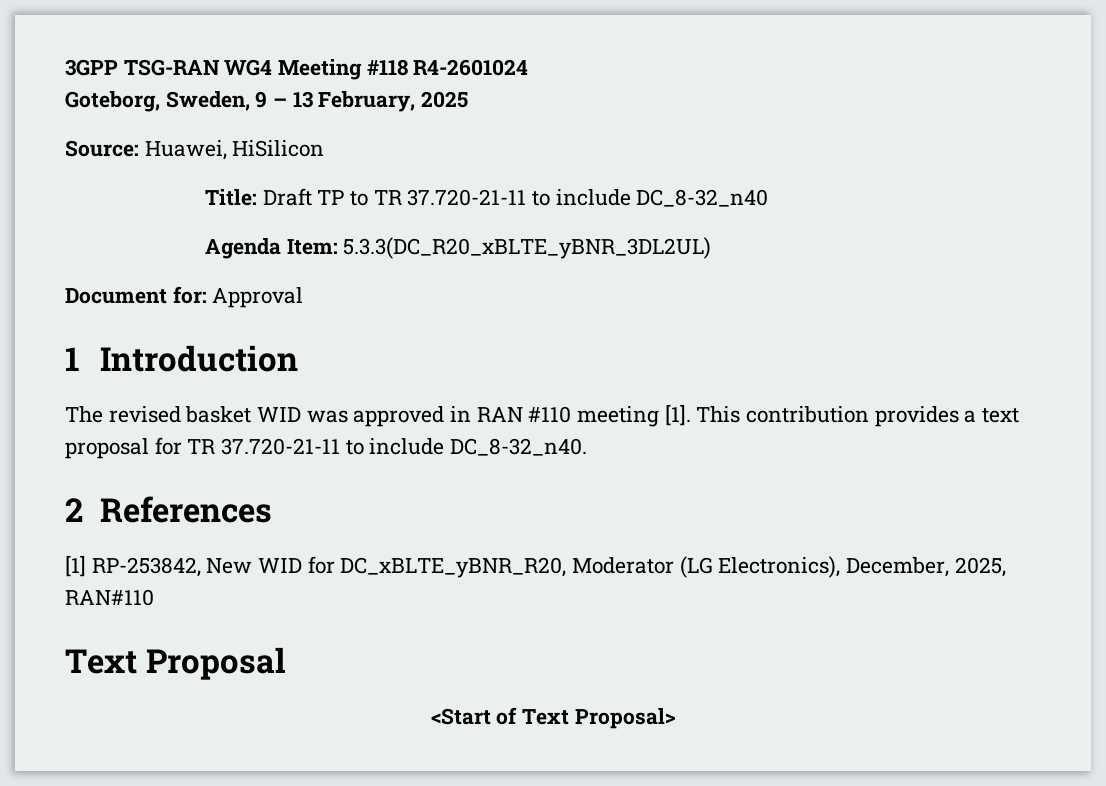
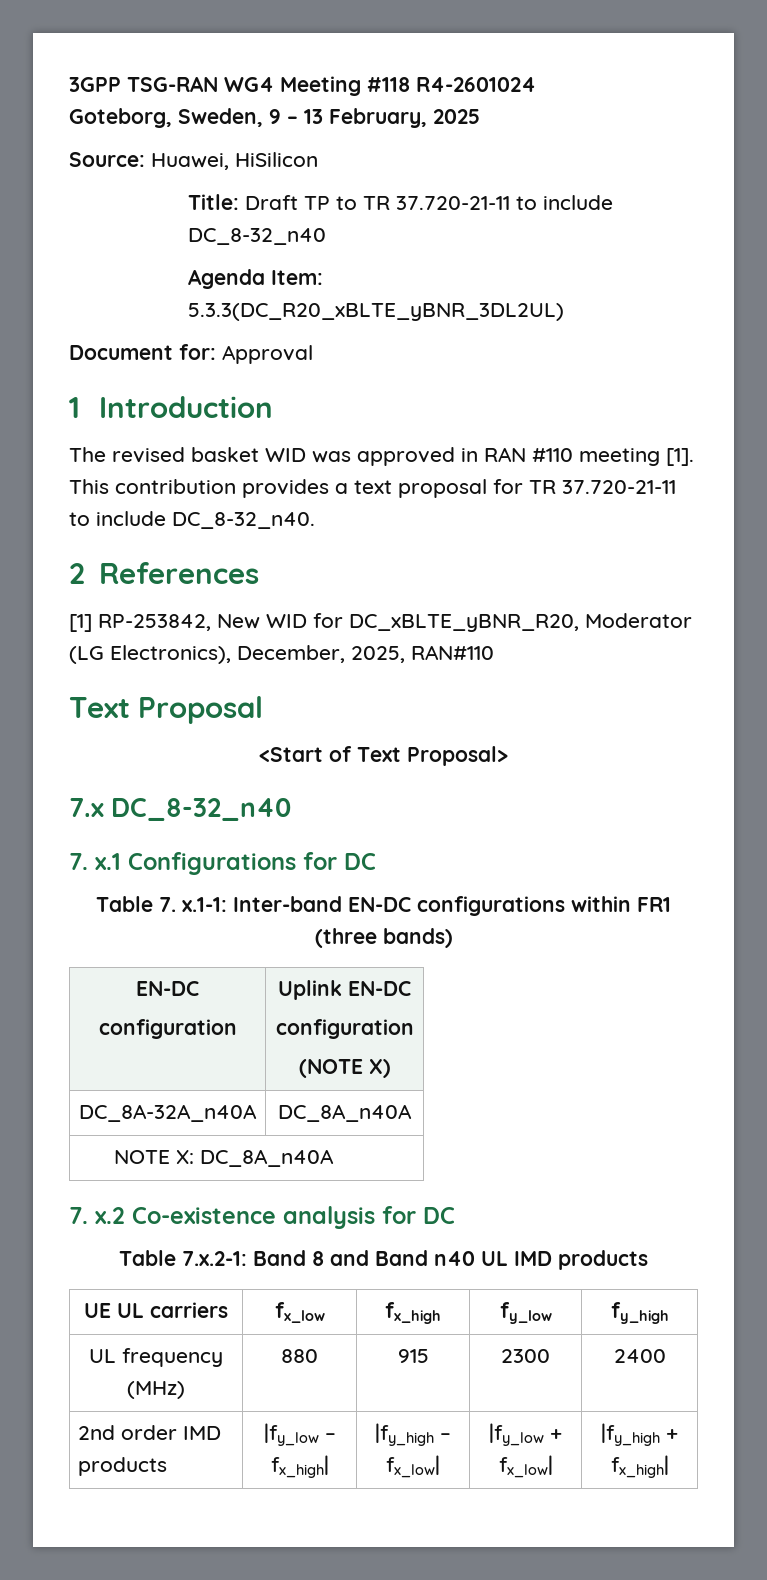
+ 7.x DC_8-32_n40
+ 7. x.1 Configurations for DC
+ Table 7. x.1-1: Inter-band EN-DC configurations within FR1 (three bands)
+ EN-DC
+ configuration | Uplink EN-DC
+ configuration
+ (NOTE X)
+ DC_8A-32A_n40A | DC_8A_n40A
+ NOTE X: DC_8A_n40A
+ 7. x.2 Co-existence analysis for DC
+ Table 7.x.2-1: Band 8 and Band n40 UL IMD products
+ UE UL carriers | fx_low | fx_high | fy_low | fy_high
+ UL frequency (MHz) | 880 | 915 | 2300 | 2400
+ 2nd order IMD products | |fy_low – fx_high| | |fy_high – fx_low| | |fy_low + fx_low| | |fy_high + fx_high|

